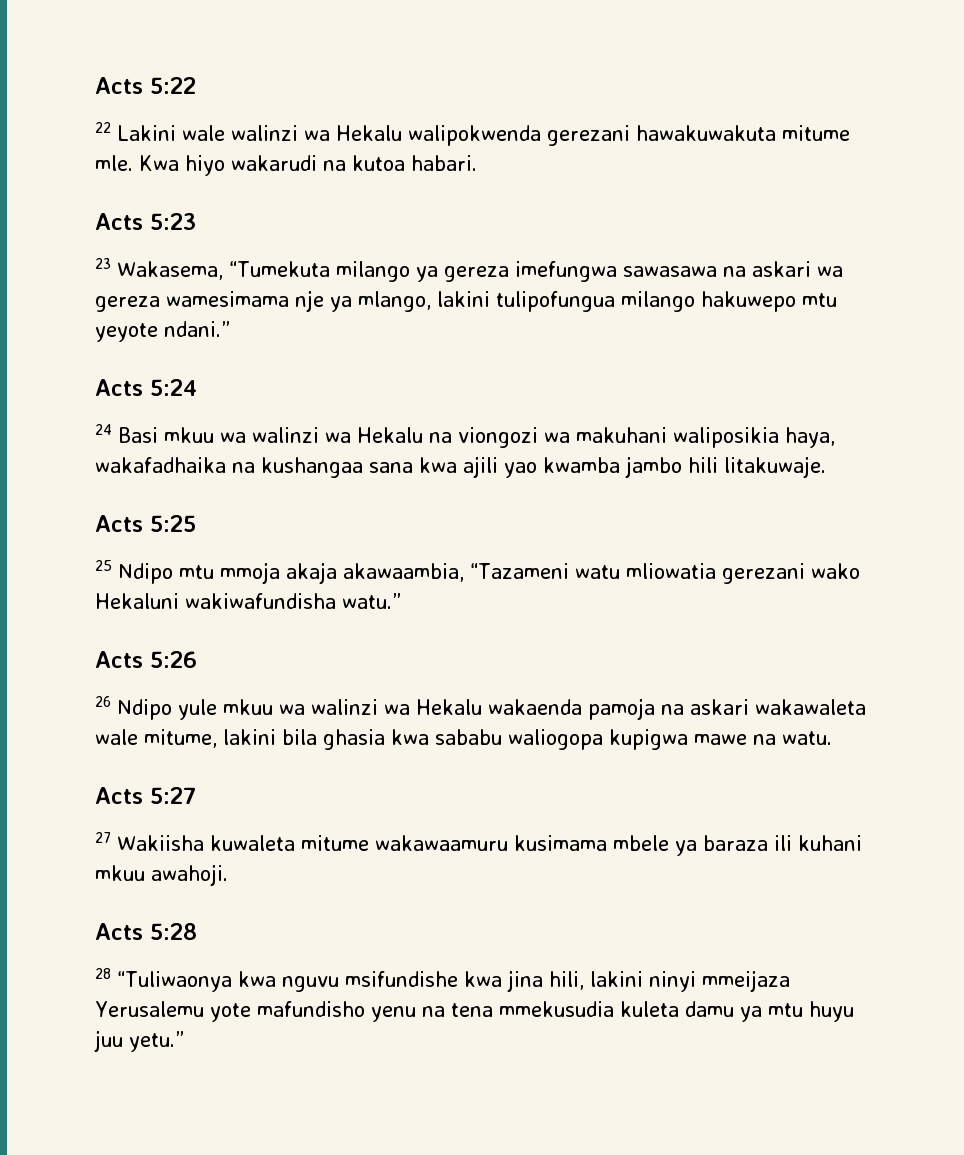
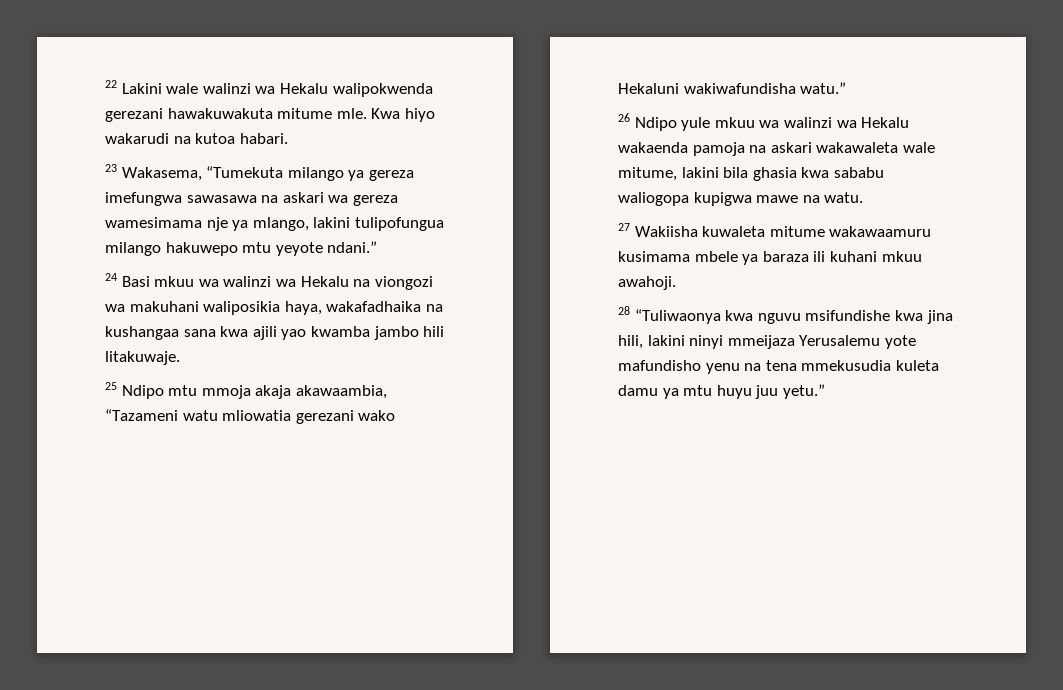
- Acts 5:22
- Acts 5:23
- Acts 5:24
- Acts 5:25
- Acts 5:26
- Acts 5:27
- Acts 5:28

